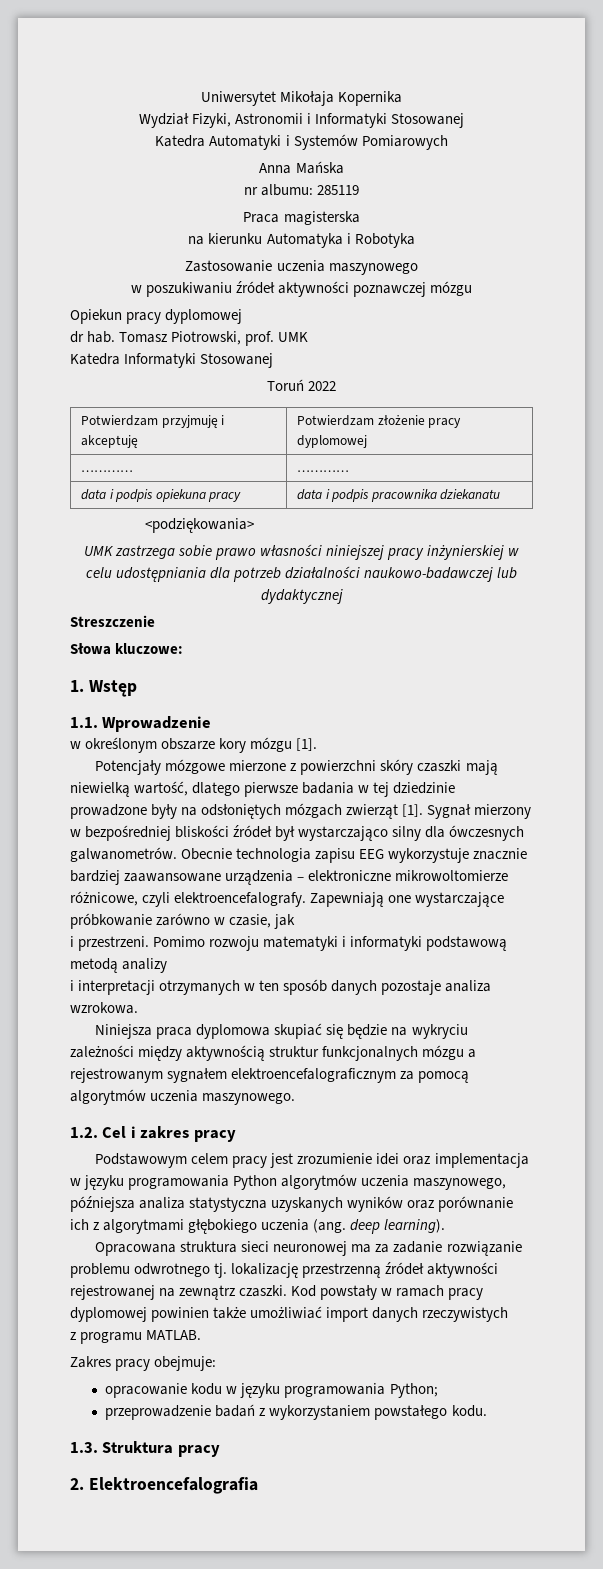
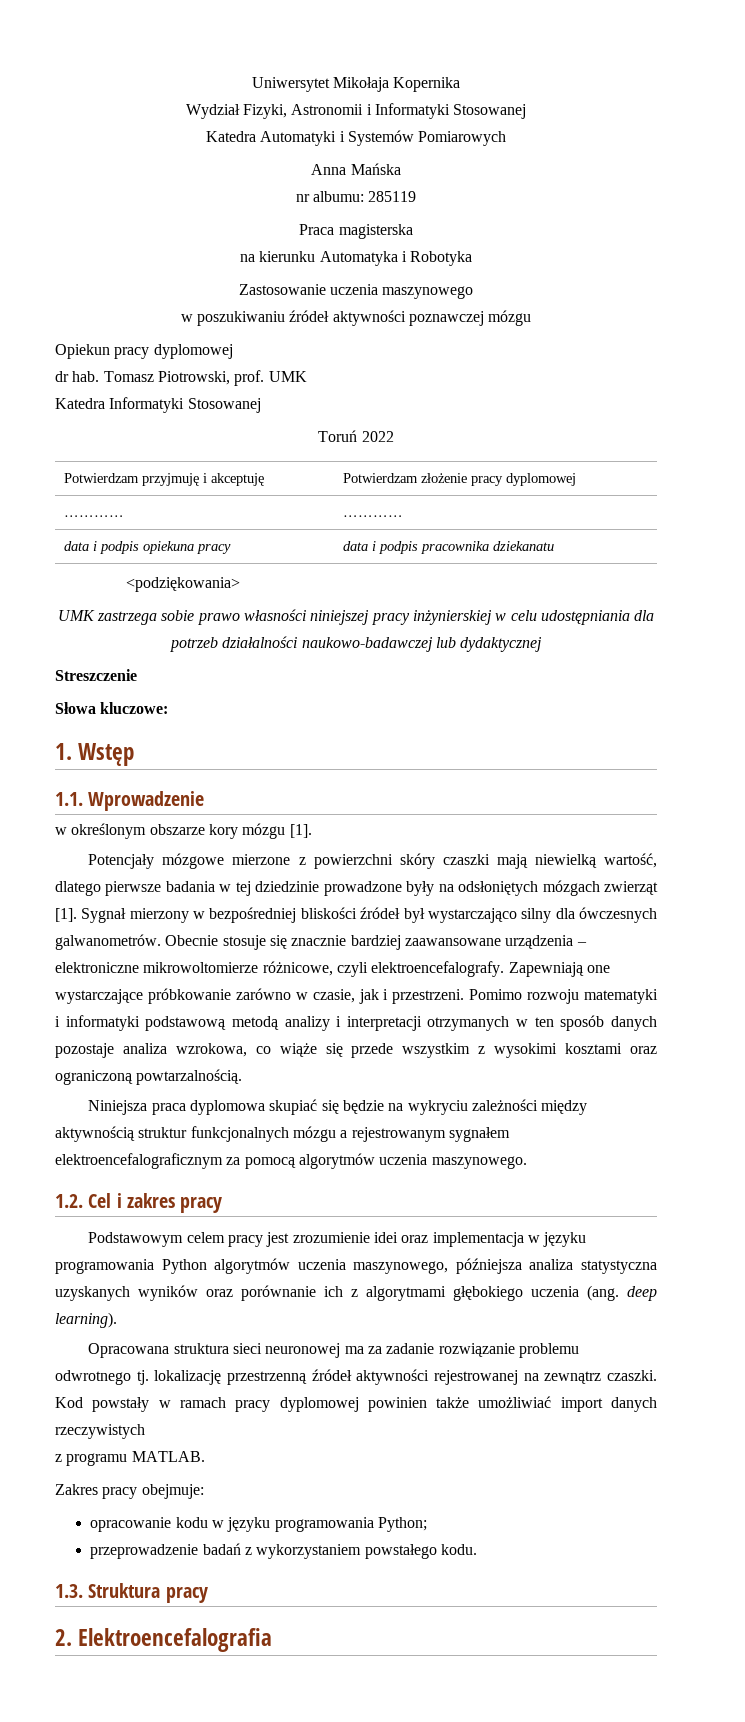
- Obecnie technologia zapisu EEG wykorzystuje znacznie bardziej zaawansowane urządzenia – elektroniczne mikrowoltomierze różnicowe, czyli elektroencefalografy.
+ Obecnie stosuje się znacznie bardziej zaawansowane urządzenia – elektroniczne mikrowoltomierze różnicowe, czyli elektroencefalografy.
- Zapewniają one wystarczające próbkowanie zarówno w czasie, jak
- i przestrzeni.
+ Zapewniają one wystarczające próbkowanie zarówno w czasie, jak i przestrzeni.
- Pomimo rozwoju matematyki i informatyki podstawową metodą analizy
- i interpretacji otrzymanych w ten sposób danych pozostaje analiza wzrokowa.
+ Pomimo rozwoju matematyki i informatyki podstawową metodą analizy i interpretacji otrzymanych w ten sposób danych pozostaje analiza wzrokowa, co wiąże się przede wszystkim z wysokimi kosztami oraz ograniczoną powtarzalnością.

